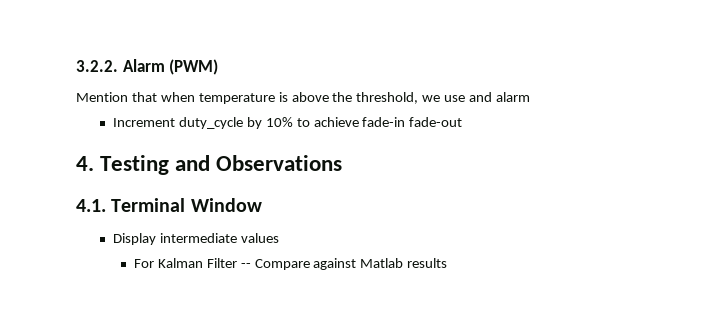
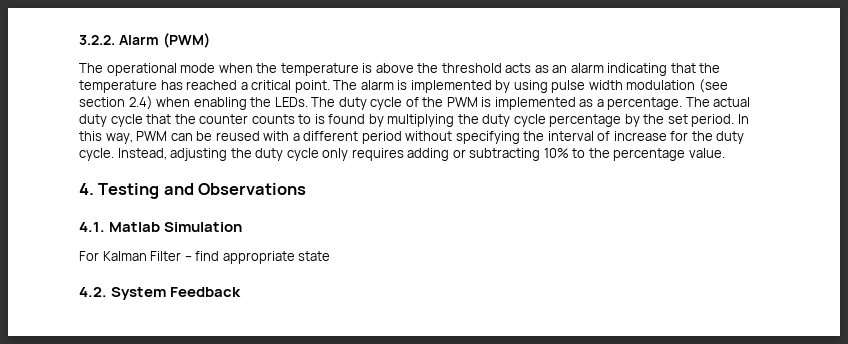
- Mention that when temperature is above the threshold, we use and alarm
- Increment duty_cycle by 10% to achieve fade-in fade-out
+ The operational mode when the temperature is above the threshold acts as an alarm indicating that the temperature has reached a critical point. The alarm is implemented by using pulse width modulation (see section 2.4) when enabling the LEDs. The duty cycle of the PWM is implemented as a percentage. The actual duty cycle that the counter counts to is found by multiplying the duty cycle percentage by the set period. In this way, PWM can be reused with a different period without specifying the interval of increase for the duty cycle. Instead, adjusting the duty cycle only requires adding or subtracting 10% to the percentage value.
- 4.1. Terminal Window
- Display intermediate values
- For Kalman Filter -- Compare against Matlab results
+ 4.1. Matlab Simulation
+ For Kalman Filter – find appropriate state
+ 4.2. System Feedback

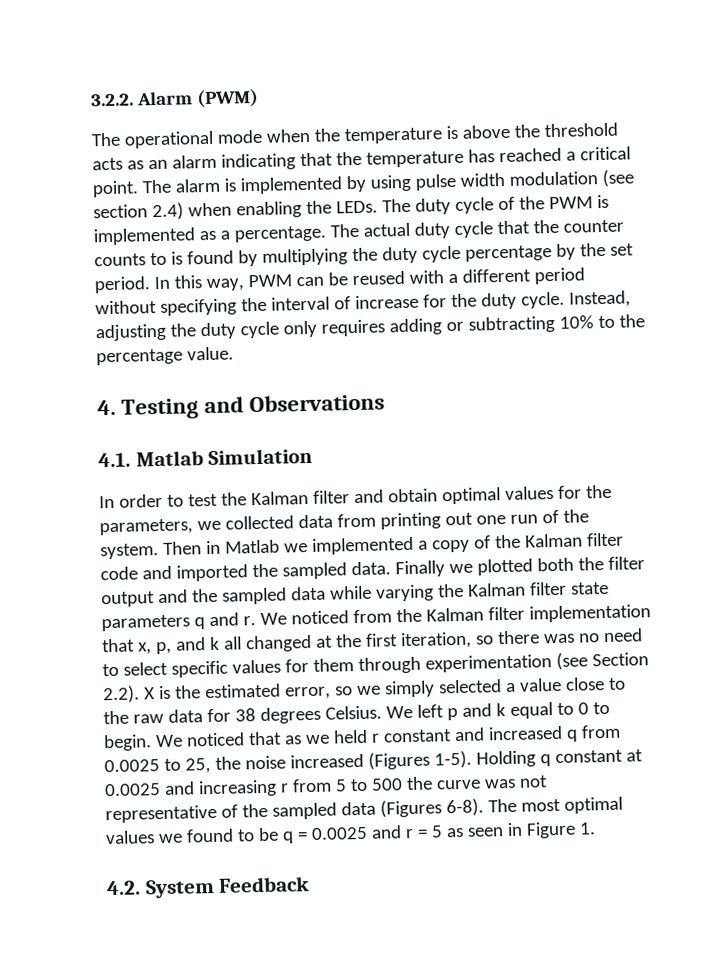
- For Kalman Filter – find appropriate state
+ In order to test the Kalman filter and obtain optimal values for the parameters, we collected data from printing out one run of the system. Then in Matlab we implemented a copy of the Kalman filter code and imported the sampled data. Finally we plotted both the filter output and the sampled data while varying the Kalman filter state parameters q and r. We noticed from the Kalman filter implementation that x, p, and k all changed at the first iteration, so there was no need to select specific values for them through experimentation (see Section 2.2). X is the estimated error, so we simply selected a value close to the raw data for 38 degrees Celsius. We left p and k equal to 0 to begin. We noticed that as we held r constant and increased q from 0.0025 to 25, the noise increased (Figures 1-5). Holding q constant at 0.0025 and increasing r from 5 to 500 the curve was not representative of the sampled data (Figures 6-8). The most optimal values we found to be q = 0.0025 and r = 5 as seen in Figure 1.

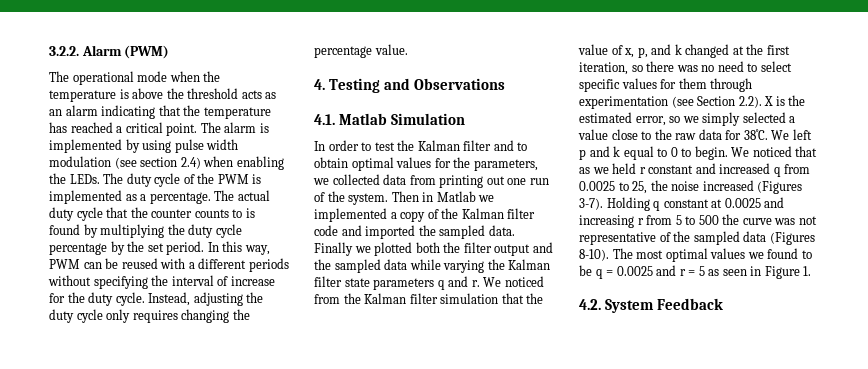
- In this way, PWM can be reused with a different period without specifying the interval of increase for the duty cycle.
+ In this way, PWM can be reused with a different periods without specifying the interval of increase for the duty cycle.
- Instead, adjusting the duty cycle only requires adding or subtracting 10% to the percentage value.
+ Instead, adjusting the duty cycle only requires changing the percentage value.
- In order to test the Kalman filter and obtain optimal values for the parameters, we collected data from printing out one run of the system.
+ In order to test the Kalman filter and to obtain optimal values for the parameters, we collected data from printing out one run of the system.
- We noticed from the Kalman filter implementation that x, p, and k all changed at the first iteration, so there was no need to select specific values for them through experimentation (see Section 2.2). X is the estimated error, so we simply selected a value close to the raw data for 38 degrees Celsius.
+ We noticed from the Kalman filter simulation that the value of x, p, and k changed at the first iteration, so there was no need to select specific values for them through experimentation (see Section 2.2). X is the estimated error, so we simply selected a value close to the raw data for 38˚C.
- We noticed that as we held r constant and increased q from 0.0025 to 25, the noise increased (Figures 1-5).
+ We noticed that as we held r constant and increased q from 0.0025 to 25, the noise increased (Figures 3-7).
- Holding q constant at 0.0025 and increasing r from 5 to 500 the curve was not representative of the sampled data (Figures 6-8).
+ Holding q constant at 0.0025 and increasing r from 5 to 500 the curve was not representative of the sampled data (Figures 8-10).

